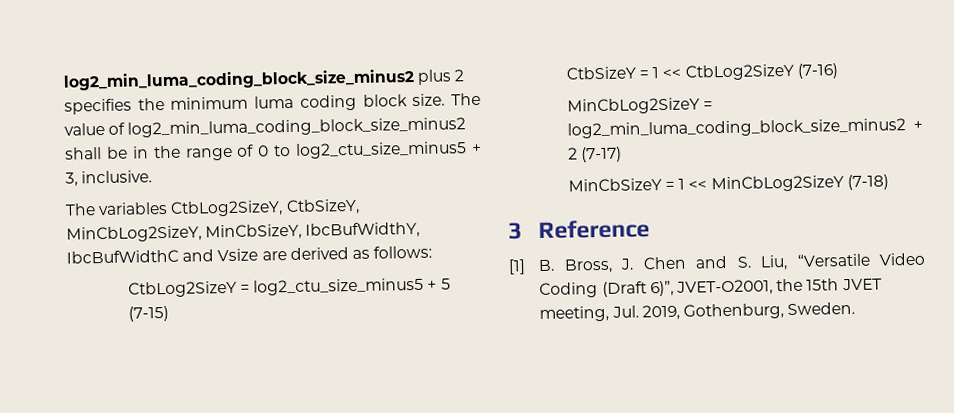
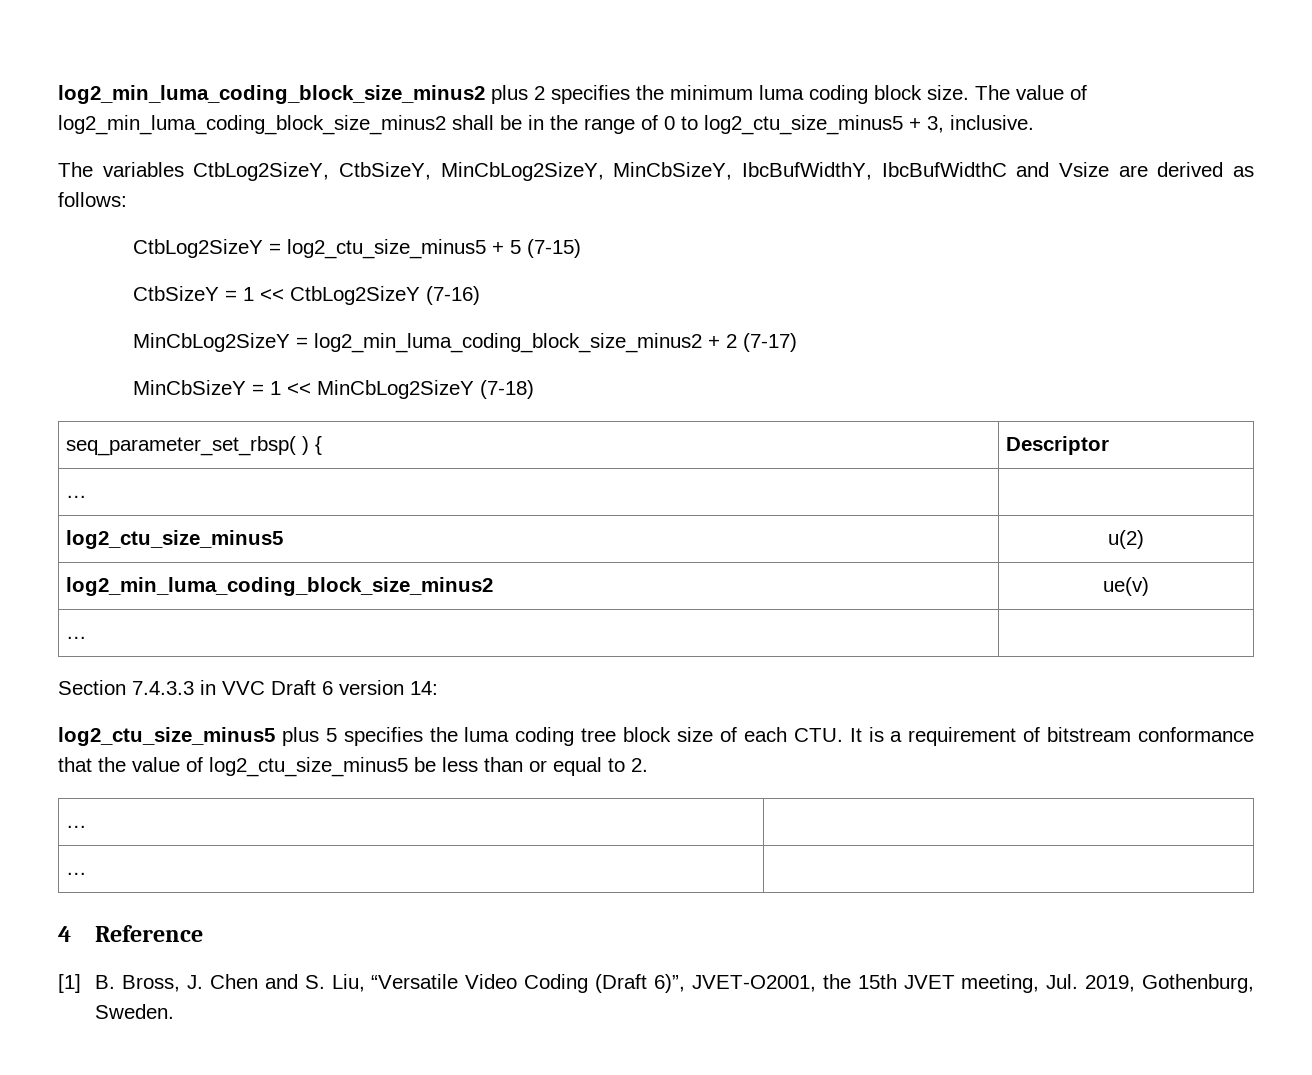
- 3 Reference
+ seq_parameter_set_rbsp( ) { | Descriptor
+ … |
+ log2_ctu_size_minus5 | u(2)
+ log2_min_luma_coding_block_size_minus2 | ue(v)
+ … |
+ Section 7.4.3.3 in VVC Draft 6 version 14:
+ log2_ctu_size_minus5 plus 5 specifies the luma coding tree block size of each CTU. It is a requirement of bitstream conformance that the value of log2_ctu_size_minus5 be less than or equal to 2.
+ … |
+ … |
+ 4 Reference

